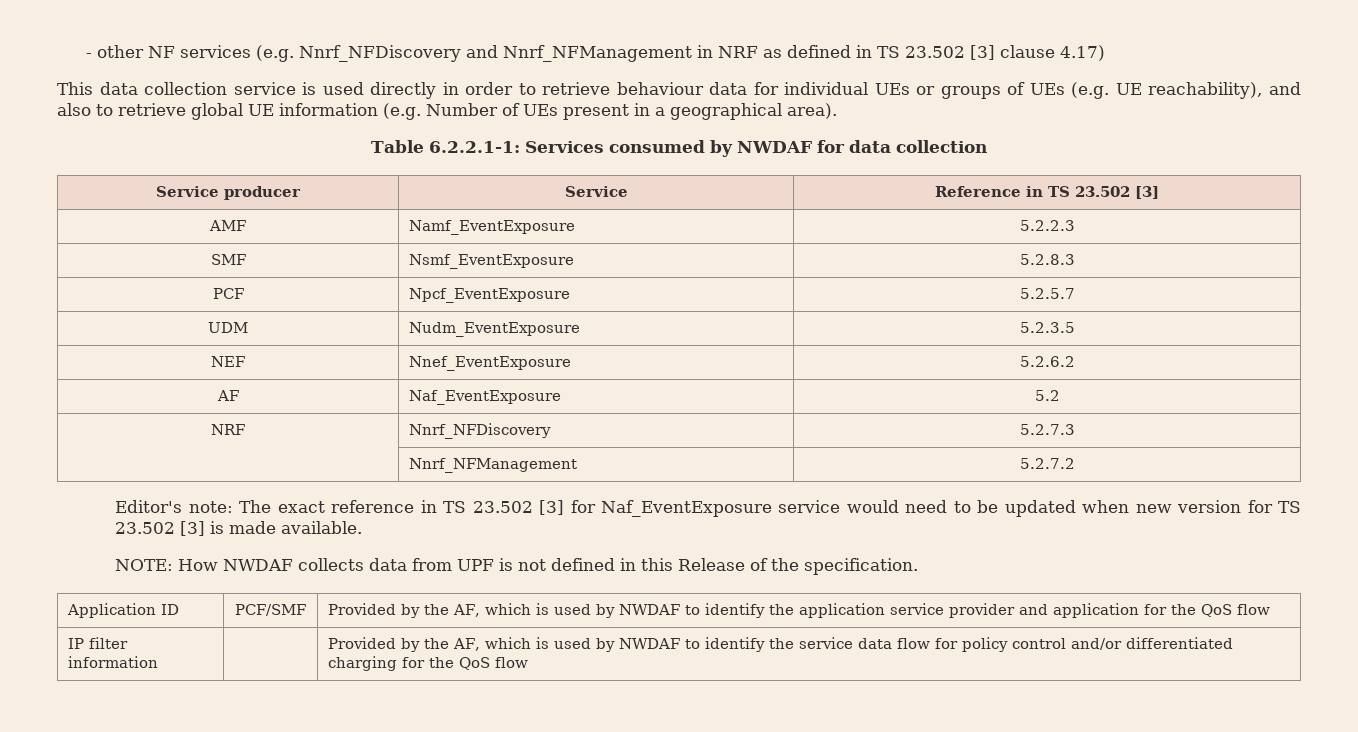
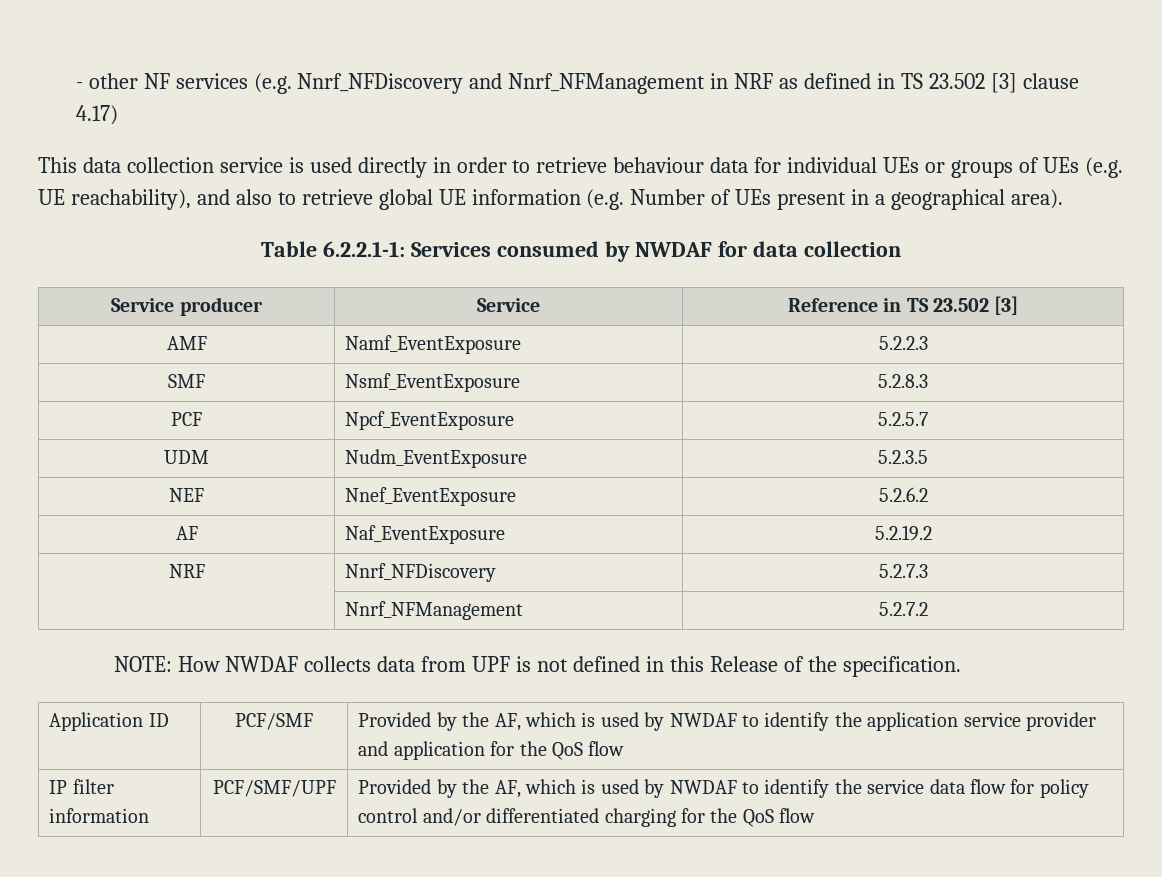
- AF | Naf_EventExposure | 5.2
+ AF | Naf_EventExposure | 5.2.19.2
- Editor's note: The exact reference in TS 23.502 [3] for Naf_EventExposure service would need to be updated when new version for TS 23.502 [3] is made available.
- IP filter information | | Provided by the AF, which is used by NWDAF to identify the service data flow for policy control and/or differentiated charging for the QoS flow
+ IP filter information | PCF/SMF/UPF | Provided by the AF, which is used by NWDAF to identify the service data flow for policy control and/or differentiated charging for the QoS flow

